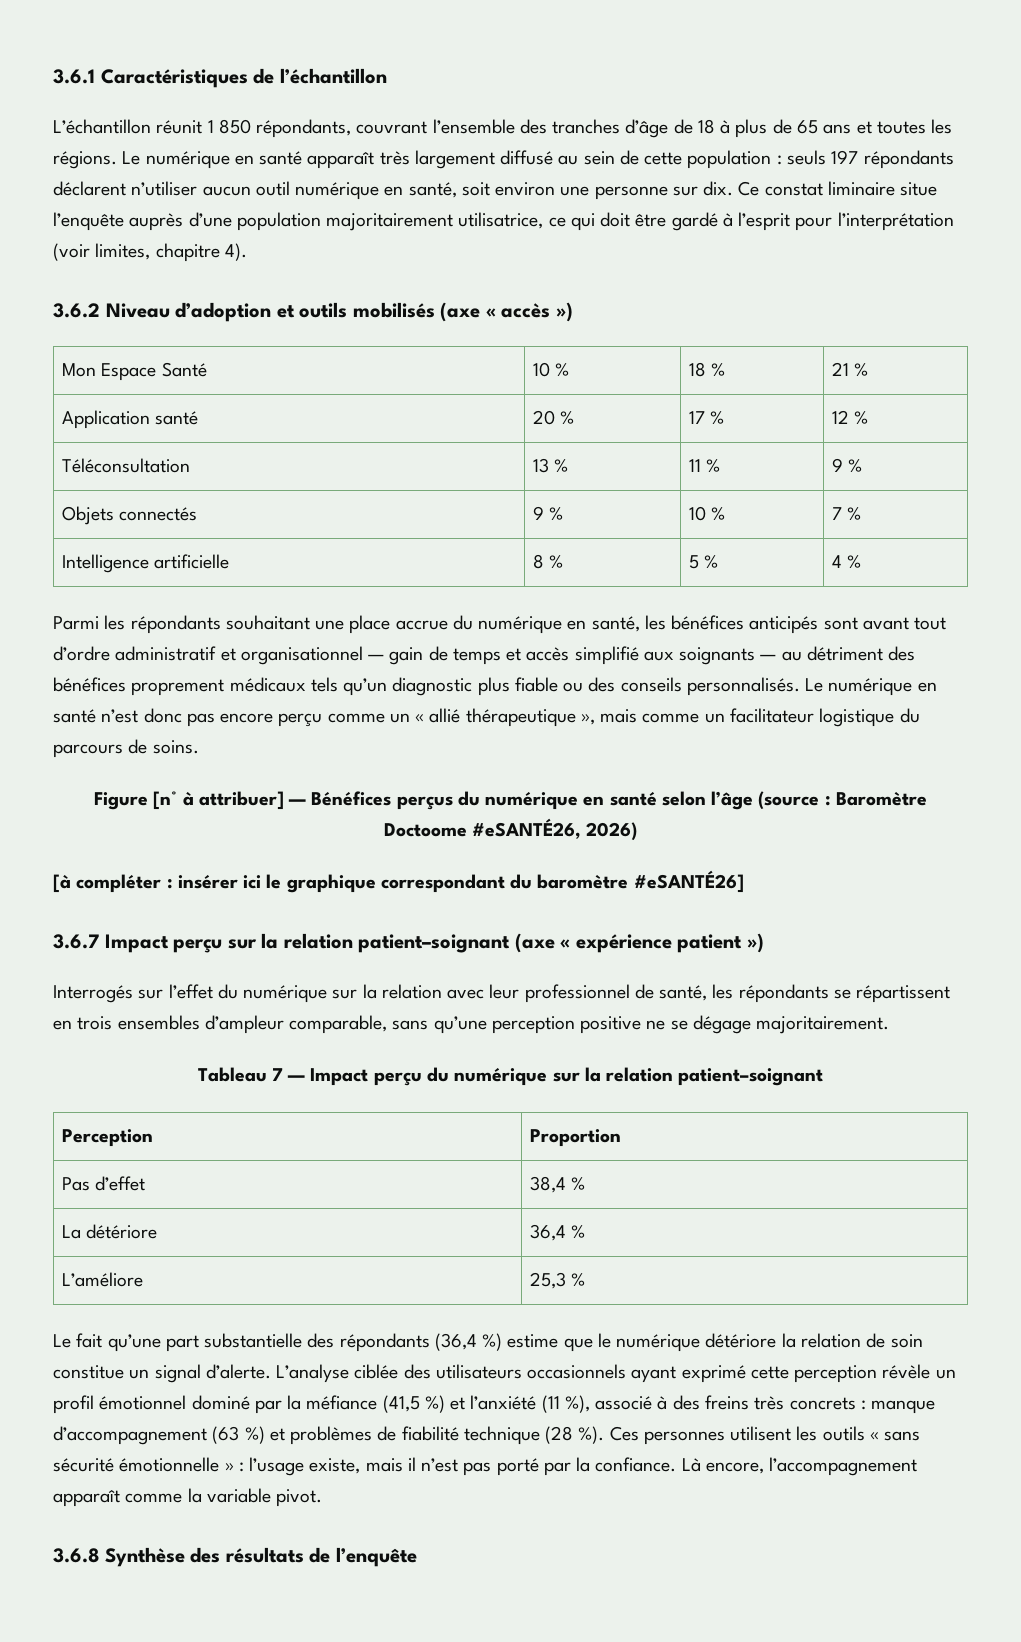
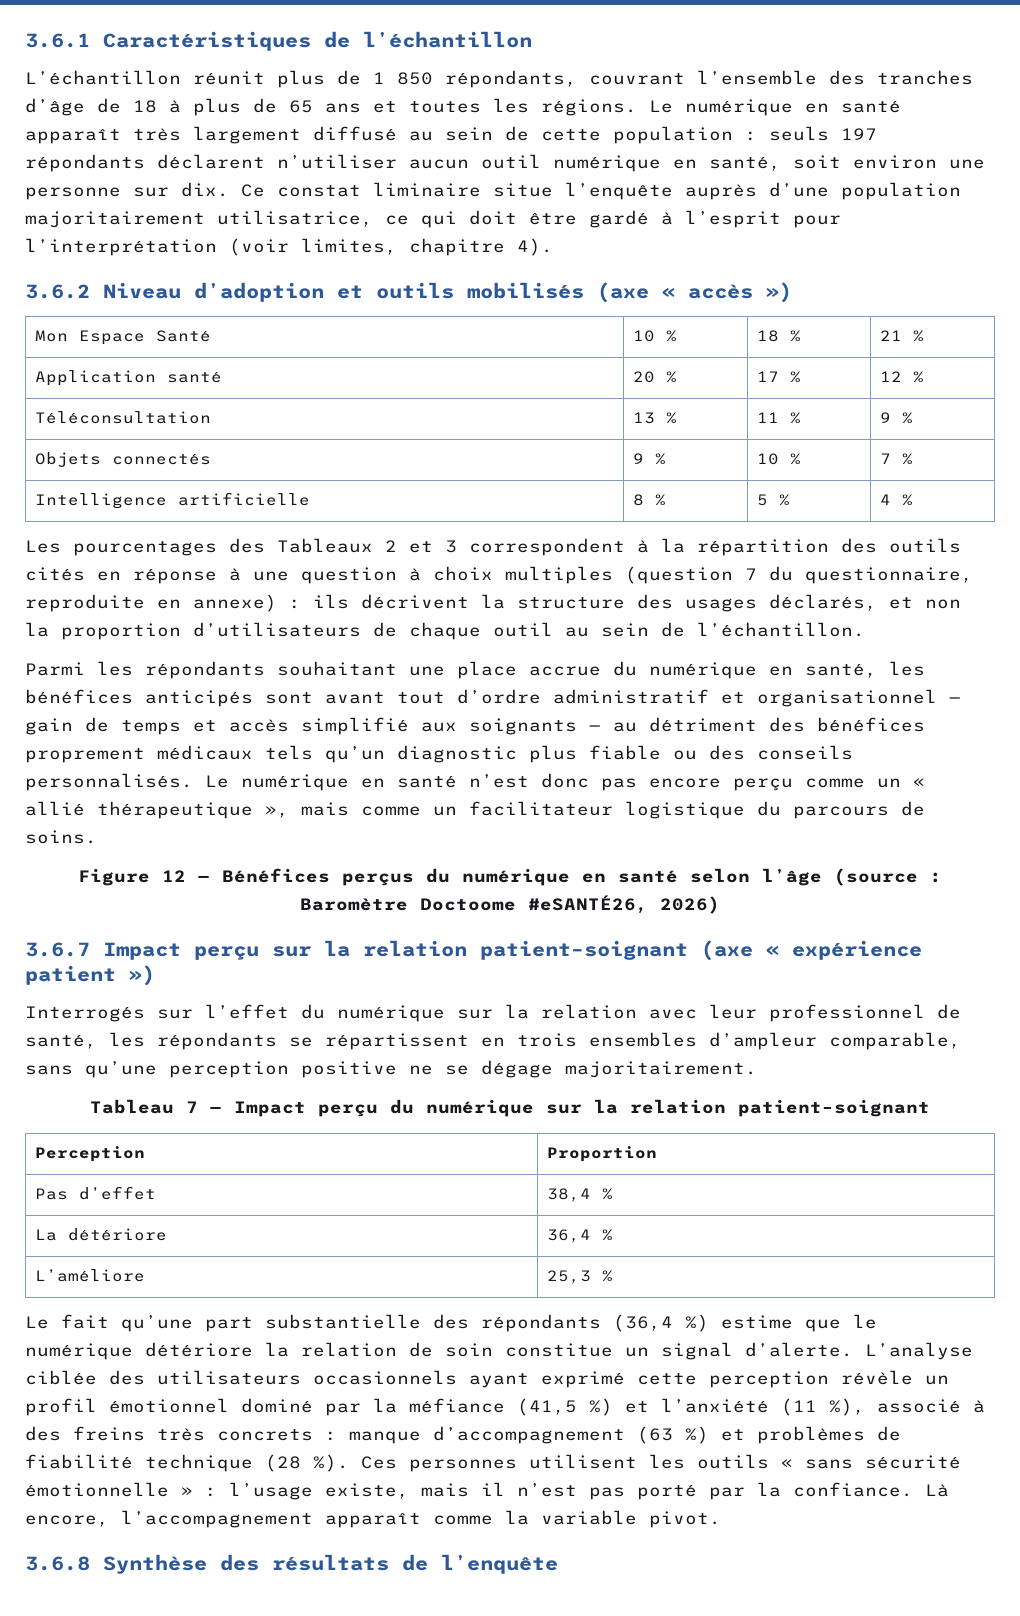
- L’échantillon réunit 1 850 répondants, couvrant l’ensemble des tranches d’âge de 18 à plus de 65 ans et toutes les régions.
+ L’échantillon réunit plus de 1 850 répondants, couvrant l’ensemble des tranches d’âge de 18 à plus de 65 ans et toutes les régions.
+ Les pourcentages des Tableaux 2 et 3 correspondent à la répartition des outils cités en réponse à une question à choix multiples (question 7 du questionnaire, reproduite en annexe) : ils décrivent la structure des usages déclarés, et non la proportion d’utilisateurs de chaque outil au sein de l’échantillon.
- Figure [n° à attribuer] — Bénéfices perçus du numérique en santé selon l’âge (source : Baromètre Doctoome #eSANTÉ26, 2026)
+ Figure 12 — Bénéfices perçus du numérique en santé selon l’âge (source : Baromètre Doctoome #eSANTÉ26, 2026)
- [à compléter : insérer ici le graphique correspondant du baromètre #eSANTÉ26]

